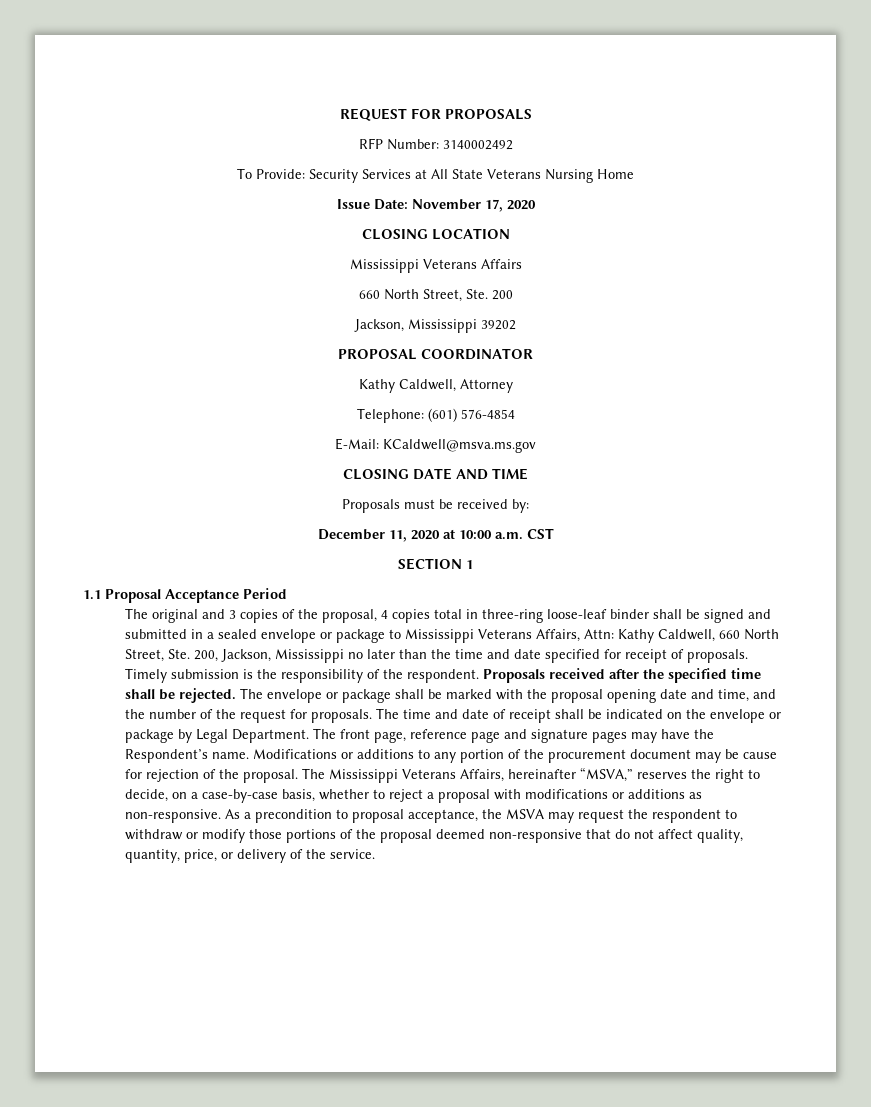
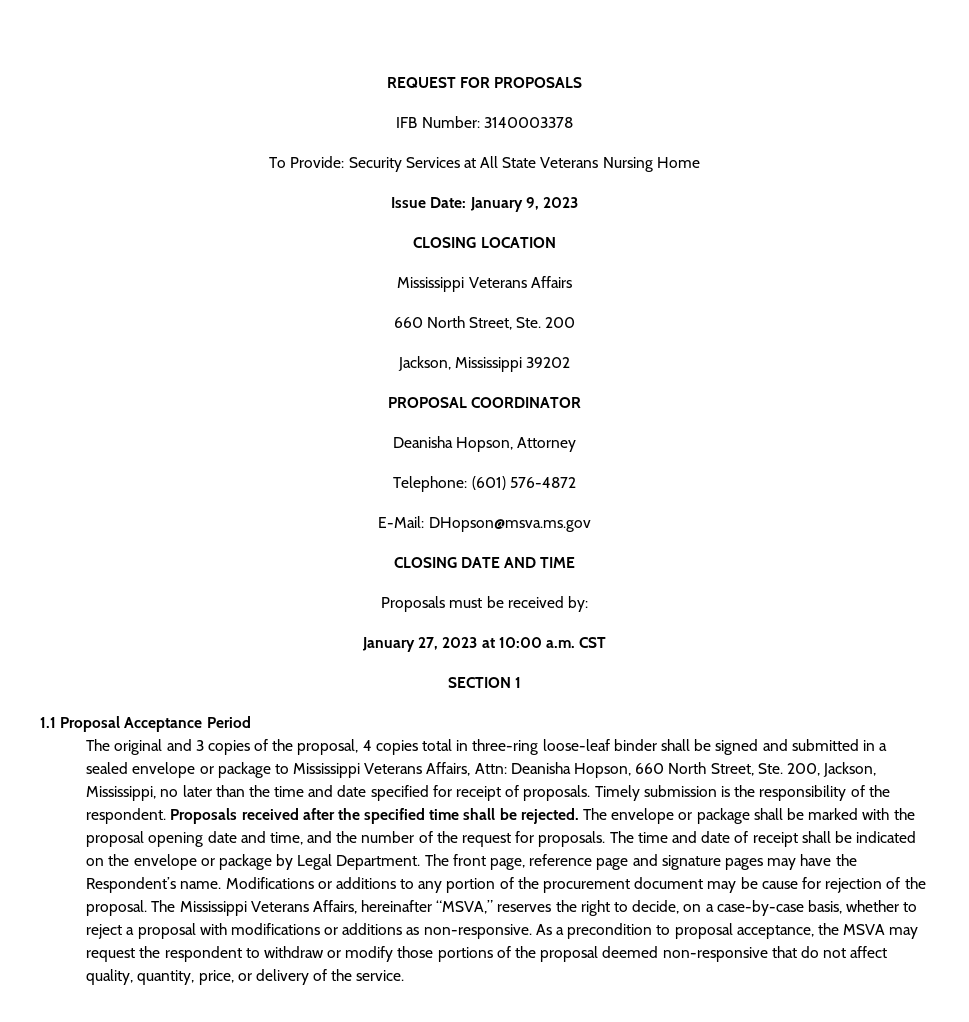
- RFP Number: 3140002492
+ IFB Number: 3140003378
- Issue Date: November 17, 2020
+ Issue Date: January 9, 2023
- Kathy Caldwell, Attorney
+ Deanisha Hopson, Attorney
- Telephone: (601) 576-4854
+ Telephone: (601) 576-4872
- E-Mail: KCaldwell@msva.ms.gov
+ E-Mail: DHopson@msva.ms.gov
- December 11, 2020 at 10:00 a.m. CST
+ January 27, 2023 at 10:00 a.m. CST
- The original and 3 copies of the proposal, 4 copies total in three-ring loose-leaf binder shall be signed and submitted in a sealed envelope or package to Mississippi Veterans Affairs, Attn: Kathy Caldwell, 660 North Street, Ste. 200, Jackson, Mississippi no later than the time and date specified for receipt of proposals.
+ The original and 3 copies of the proposal, 4 copies total in three-ring loose-leaf binder shall be signed and submitted in a sealed envelope or package to Mississippi Veterans Affairs, Attn: Deanisha Hopson, 660 North Street, Ste. 200, Jackson, Mississippi, no later than the time and date specified for receipt of proposals.

